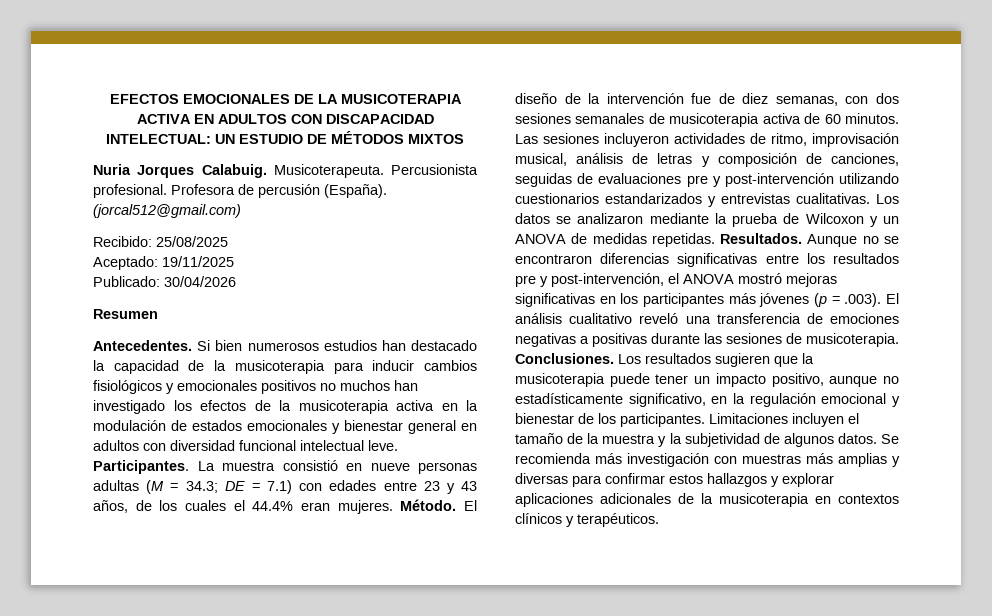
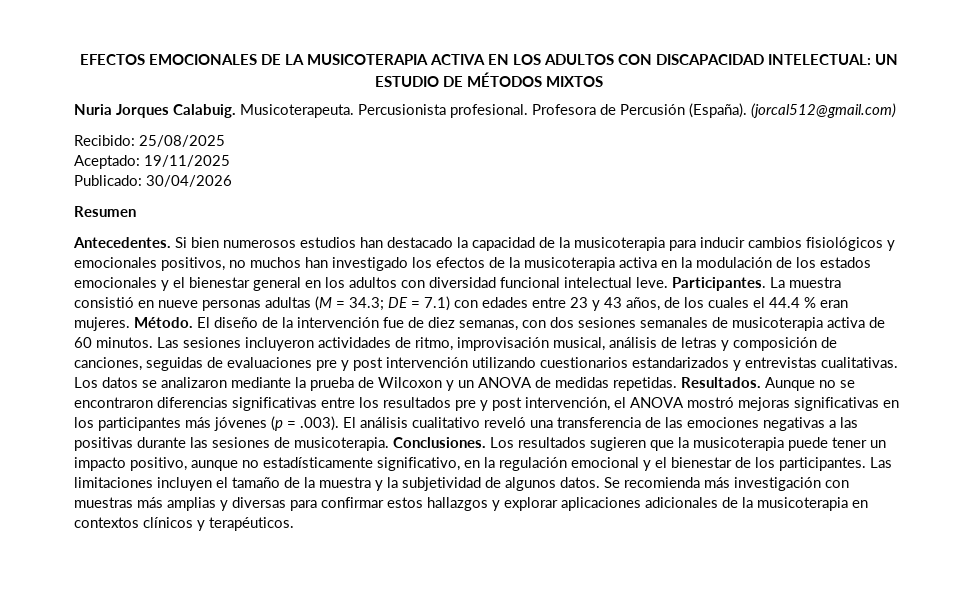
- EFECTOS EMOCIONALES DE LA MUSICOTERAPIA ACTIVA EN ADULTOS CON DISCAPACIDAD INTELECTUAL: UN ESTUDIO DE MÉTODOS MIXTOS
+ EFECTOS EMOCIONALES DE LA MUSICOTERAPIA ACTIVA EN LOS ADULTOS CON DISCAPACIDAD INTELECTUAL: UN ESTUDIO DE MÉTODOS MIXTOS
- Profesora de percusión (España).
+ Profesora de Percusión (España).
- Si bien numerosos estudios han destacado la capacidad de la musicoterapia para inducir cambios fisiológicos y emocionales positivos no muchos han investigado los efectos de la musicoterapia activa en la modulación de estados emocionales y bienestar general en adultos con diversidad funcional intelectual leve.
+ Si bien numerosos estudios han destacado la capacidad de la musicoterapia para inducir cambios fisiológicos y emocionales positivos, no muchos han investigado los efectos de la musicoterapia activa en la modulación de los estados emocionales y el bienestar general en los adultos con diversidad funcional intelectual leve.
- La muestra consistió en nueve personas adultas (M = 34.3; DE = 7.1) con edades entre 23 y 43 años, de los cuales el 44.4% eran mujeres.
+ La muestra consistió en nueve personas adultas (M = 34.3; DE = 7.1) con edades entre 23 y 43 años, de los cuales el 44.4 % eran mujeres.
- Las sesiones incluyeron actividades de ritmo, improvisación musical, análisis de letras y composición de canciones, seguidas de evaluaciones pre y post-intervención utilizando cuestionarios estandarizados y entrevistas cualitativas.
+ Las sesiones incluyeron actividades de ritmo, improvisación musical, análisis de letras y composición de canciones, seguidas de evaluaciones pre y post intervención utilizando cuestionarios estandarizados y entrevistas cualitativas.
- Aunque no se encontraron diferencias significativas entre los resultados pre y post-intervención, el ANOVA mostró mejoras significativas en los participantes más jóvenes (p = .003). El análisis cualitativo reveló una transferencia de emociones negativas a positivas durante las sesiones de musicoterapia.
+ Aunque no se encontraron diferencias significativas entre los resultados pre y post intervención, el ANOVA mostró mejoras significativas en los participantes más jóvenes (p = .003). El análisis cualitativo reveló una transferencia de las emociones negativas a las positivas durante las sesiones de musicoterapia.
- Los resultados sugieren que la musicoterapia puede tener un impacto positivo, aunque no estadísticamente significativo, en la regulación emocional y bienestar de los participantes.
+ Los resultados sugieren que la musicoterapia puede tener un impacto positivo, aunque no estadísticamente significativo, en la regulación emocional y el bienestar de los participantes.
- Limitaciones incluyen el tamaño de la muestra y la subjetividad de algunos datos.
+ Las limitaciones incluyen el tamaño de la muestra y la subjetividad de algunos datos.

